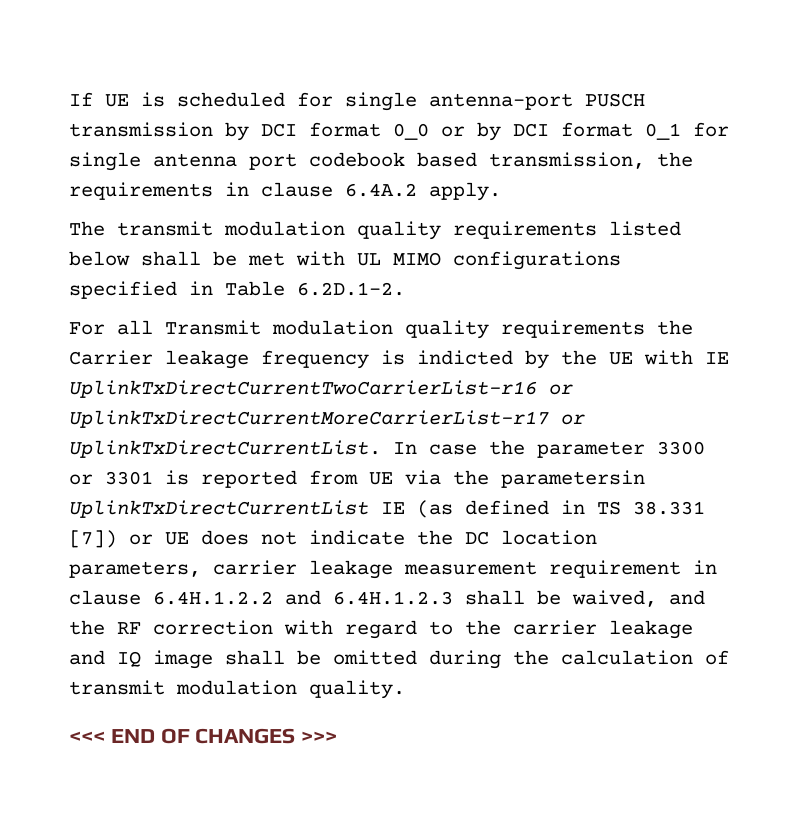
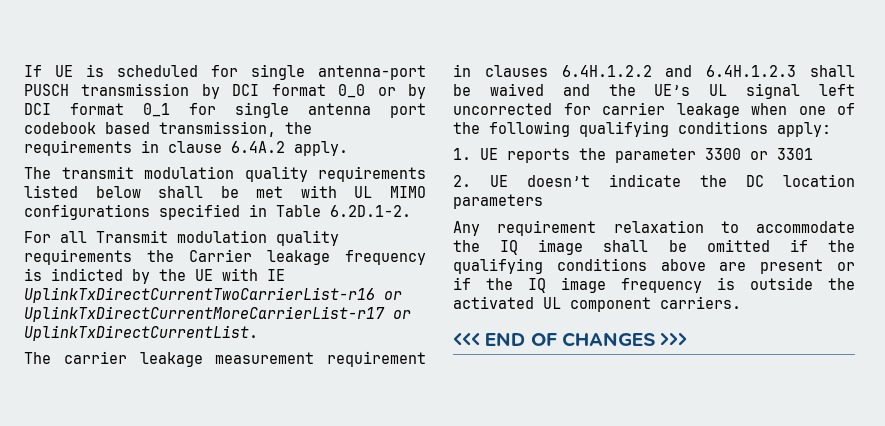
- For all Transmit modulation quality requirements the Carrier leakage frequency is indicted by the UE with IE UplinkTxDirectCurrentTwoCarrierList-r16 or UplinkTxDirectCurrentMoreCarrierList-r17 or UplinkTxDirectCurrentList. In case the parameter 3300 or 3301 is reported from UE via the parametersin UplinkTxDirectCurrentList IE (as defined in TS 38.331 [7]) or UE does not indicate the DC location parameters, carrier leakage measurement requirement in clause 6.4H.1.2.2 and 6.4H.1.2.3 shall be waived, and the RF correction with regard to the carrier leakage and IQ image shall be omitted during the calculation of transmit modulation quality.
+ For all Transmit modulation quality requirements the Carrier leakage frequency is indicted by the UE with IE UplinkTxDirectCurrentTwoCarrierList-r16 or UplinkTxDirectCurrentMoreCarrierList-r17 or UplinkTxDirectCurrentList.
+ The carrier leakage measurement requirement in clauses 6.4H.1.2.2 and 6.4H.1.2.3 shall be waived and the UE’s UL signal left uncorrected for carrier leakage when one of the following qualifying conditions apply:
+ 1. UE reports the parameter 3300 or 3301
+ 2. UE doesn’t indicate the DC location parameters
+ Any requirement relaxation to accommodate the IQ image shall be omitted if the qualifying conditions above are present or if the IQ image frequency is outside the activated UL component carriers.

